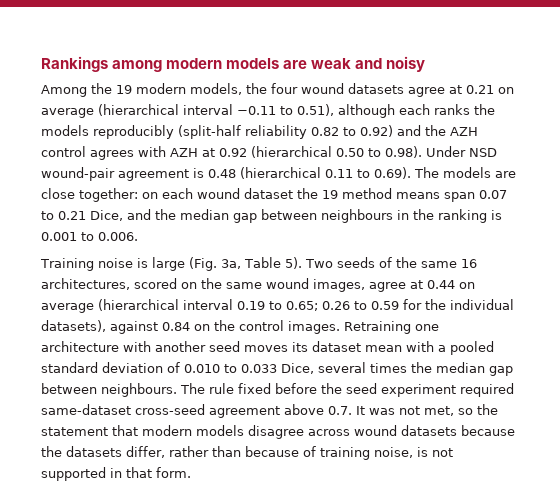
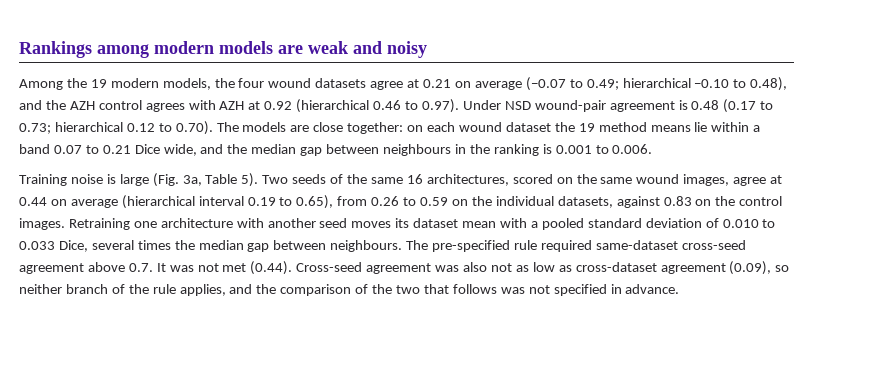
- Among the 19 modern models, the four wound datasets agree at 0.21 on average (hierarchical interval −0.11 to 0.51), although each ranks the models reproducibly (split-half reliability 0.82 to 0.92) and the AZH control agrees with AZH at 0.92 (hierarchical 0.50 to 0.98). Under NSD wound-pair agreement is 0.48 (hierarchical 0.11 to 0.69). The models are close together: on each wound dataset the 19 method means span 0.07 to 0.21 Dice, and the median gap between neighbours in the ranking is 0.001 to 0.006.
+ Among the 19 modern models, the four wound datasets agree at 0.21 on average (−0.07 to 0.49; hierarchical −0.10 to 0.48), and the AZH control agrees with AZH at 0.92 (hierarchical 0.46 to 0.97). Under NSD wound-pair agreement is 0.48 (0.17 to 0.73; hierarchical 0.12 to 0.70). The models are close together: on each wound dataset the 19 method means lie within a band 0.07 to 0.21 Dice wide, and the median gap between neighbours in the ranking is 0.001 to 0.006.
- Two seeds of the same 16 architectures, scored on the same wound images, agree at 0.44 on average (hierarchical interval 0.19 to 0.65; 0.26 to 0.59 for the individual datasets), against 0.84 on the control images.
+ Two seeds of the same 16 architectures, scored on the same wound images, agree at 0.44 on average (hierarchical interval 0.19 to 0.65), from 0.26 to 0.59 on the individual datasets, against 0.83 on the control images.
- The rule fixed before the seed experiment required same-dataset cross-seed agreement above 0.7. It was not met, so the statement that modern models disagree across wound datasets because the datasets differ, rather than because of training noise, is not supported in that form.
+ The pre-specified rule required same-dataset cross-seed agreement above 0.7. It was not met (0.44). Cross-seed agreement was also not as low as cross-dataset agreement (0.09), so neither branch of the rule applies, and the comparison of the two that follows was not specified in advance.

